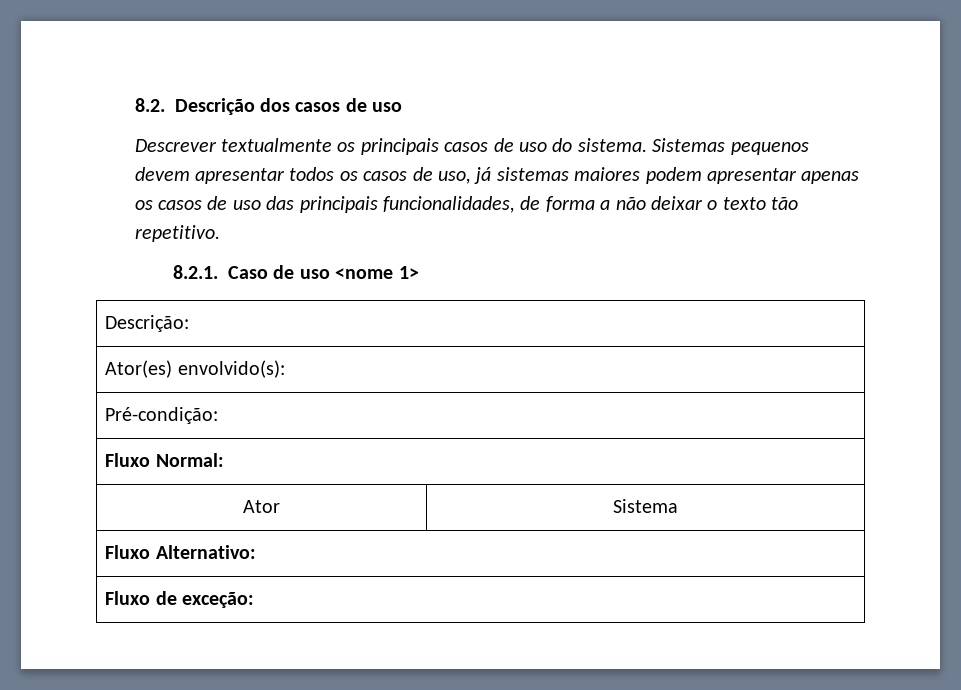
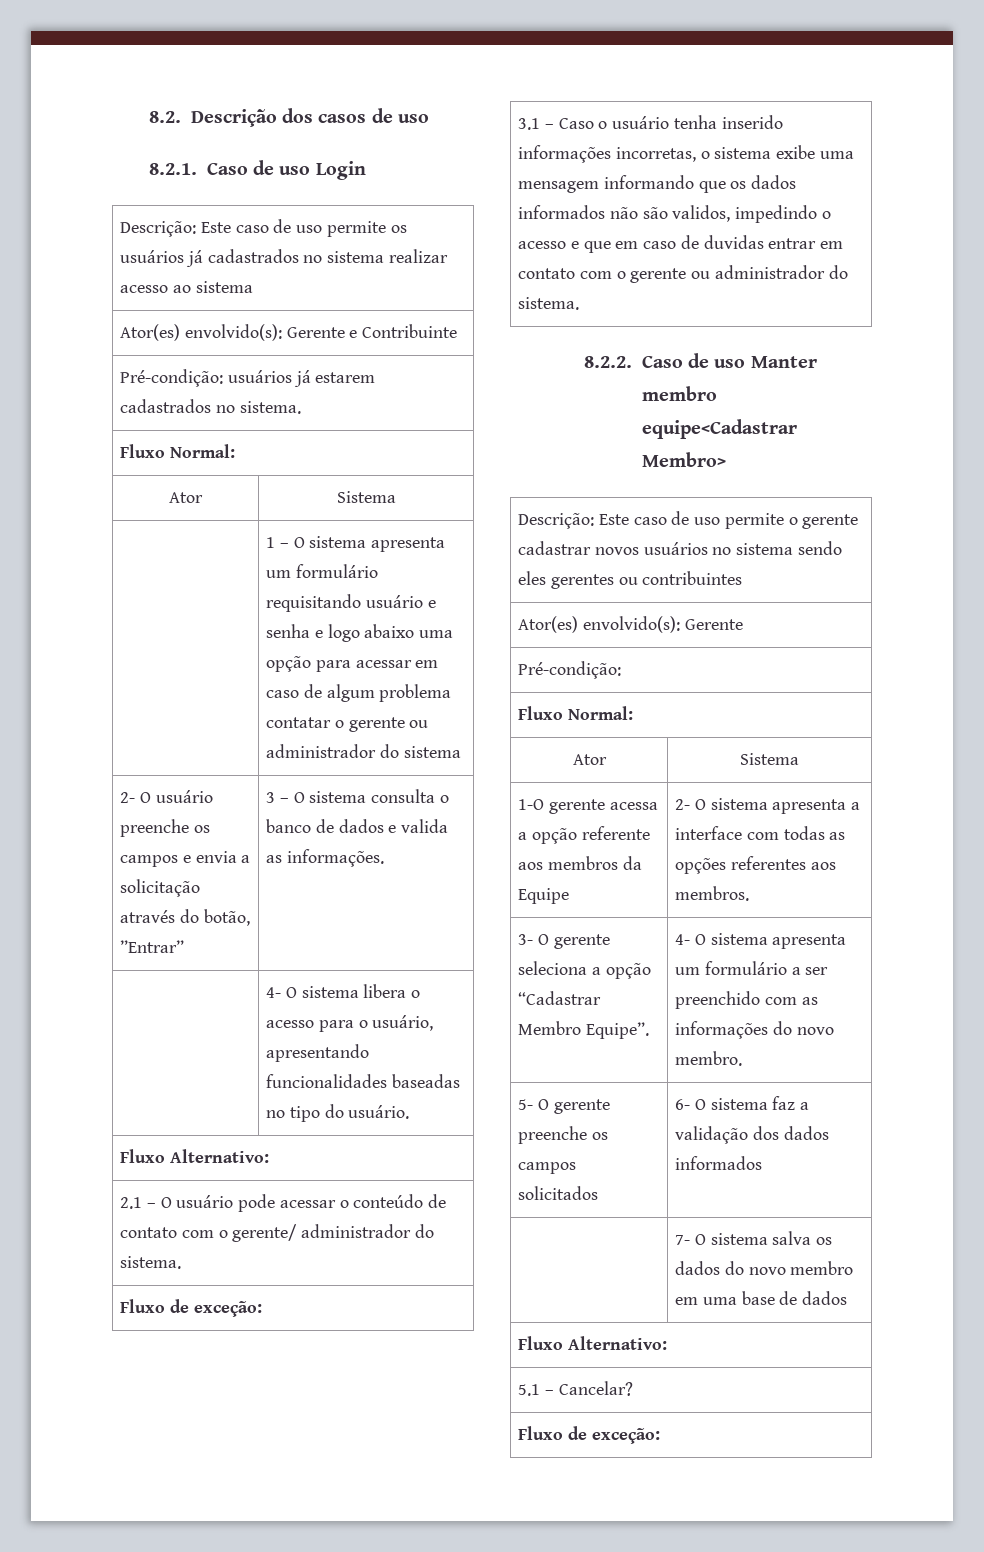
- Descrever textualmente os principais casos de uso do sistema. Sistemas pequenos devem apresentar todos os casos de uso, já sistemas maiores podem apresentar apenas os casos de uso das principais funcionalidades, de forma a não deixar o texto tão repetitivo.
- 8.2.1. Caso de uso <nome 1>
- Descrição:
- Ator(es) envolvido(s):
+ 8.2.1. Caso de uso Login
+ Descrição: Este caso de uso permite os usuários já cadastrados no sistema realizar acesso ao sistema
+ Ator(es) envolvido(s): Gerente e Contribuinte
+ Pré-condição: usuários já estarem cadastrados no sistema.
+ Fluxo Normal:
+ Ator | Sistema
+ | 1 – O sistema apresenta um formulário requisitando usuário e senha e logo abaixo uma opção para acessar em caso de algum problema contatar o gerente ou administrador do sistema
+ 2- O usuário preenche os campos e envia a solicitação através do botão, ”Entrar” | 3 – O sistema consulta o banco de dados e valida as informações.
+ | 4- O sistema libera o acesso para o usuário, apresentando funcionalidades baseadas no tipo do usuário.
+ Fluxo Alternativo:
+ 2.1 – O usuário pode acessar o conteúdo de contato com o gerente/ administrador do sistema.
+ Fluxo de exceção:
+ 3.1 – Caso o usuário tenha inserido informações incorretas, o sistema exibe uma mensagem informando que os dados informados não são validos, impedindo o acesso e que em caso de duvidas entrar em contato com o gerente ou administrador do sistema.
+ 8.2.2. Caso de uso Manter membro equipe<Cadastrar Membro>
+ Descrição: Este caso de uso permite o gerente cadastrar novos usuários no sistema sendo eles gerentes ou contribuintes
+ Ator(es) envolvido(s): Gerente
+ 1-O gerente acessa a opção referente aos membros da Equipe | 2- O sistema apresenta a interface com todas as opções referentes aos membros.
+ 3- O gerente seleciona a opção “Cadastrar Membro Equipe”. | 4- O sistema apresenta um formulário a ser preenchido com as informações do novo membro.
+ 5- O gerente preenche os campos solicitados | 6- O sistema faz a validação dos dados informados
+ | 7- O sistema salva os dados do novo membro em uma base de dados
  Fluxo Alternativo:
+ 5.1 – Cancelar?

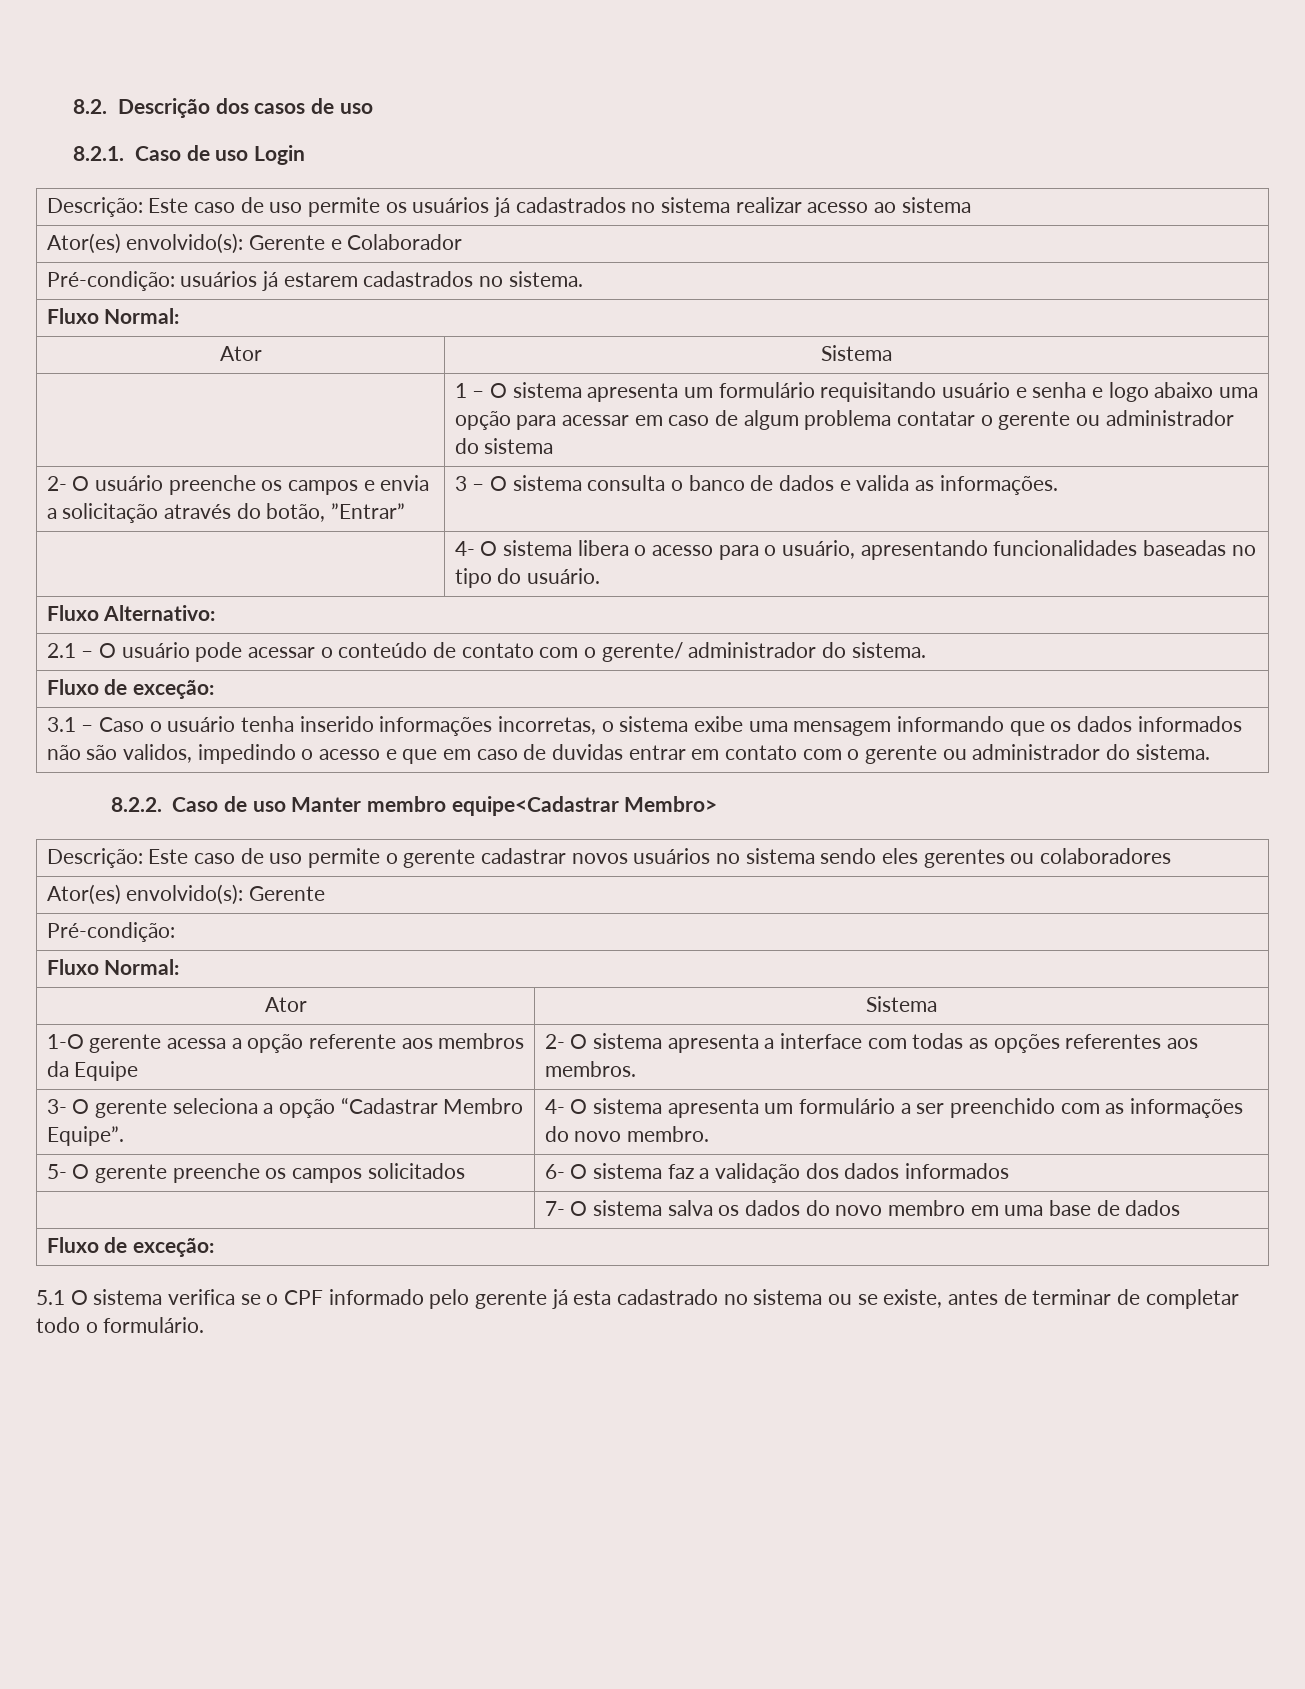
- Ator(es) envolvido(s): Gerente e Contribuinte
+ Ator(es) envolvido(s): Gerente e Colaborador
- Descrição: Este caso de uso permite o gerente cadastrar novos usuários no sistema sendo eles gerentes ou contribuintes
+ Descrição: Este caso de uso permite o gerente cadastrar novos usuários no sistema sendo eles gerentes ou colaboradores
  | 7- O sistema salva os dados do novo membro em uma base de dados
- Fluxo Alternativo:
- 5.1 – Cancelar?
  Fluxo de exceção:
+ 5.1 O sistema verifica se o CPF informado pelo gerente já esta cadastrado no sistema ou se existe, antes de terminar de completar todo o formulário.

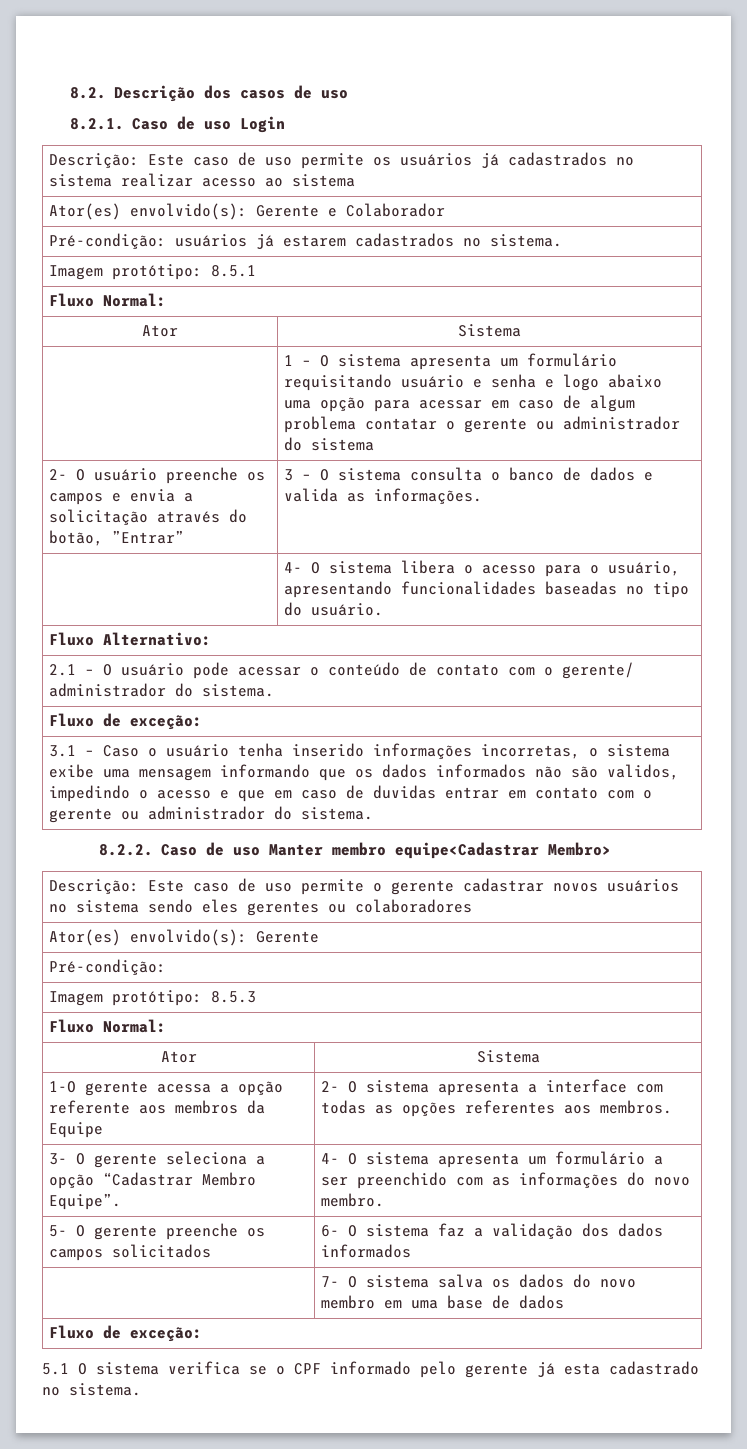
+ Imagem protótipo: 8.5.1
+ Imagem protótipo: 8.5.3
- 5.1 O sistema verifica se o CPF informado pelo gerente já esta cadastrado no sistema ou se existe, antes de terminar de completar todo o formulário.
+ 5.1 O sistema verifica se o CPF informado pelo gerente já esta cadastrado no sistema.

